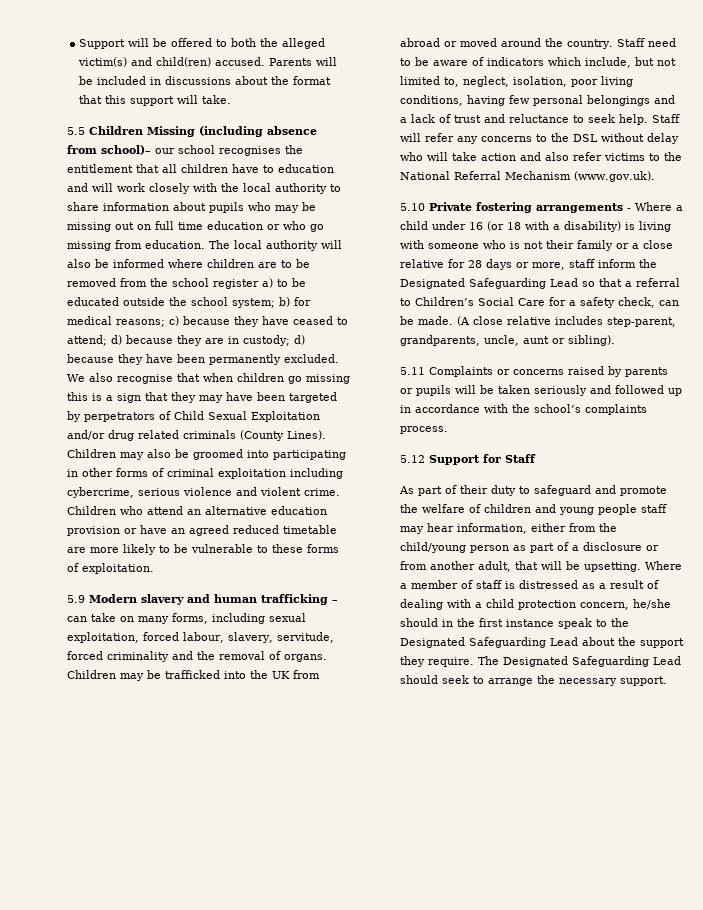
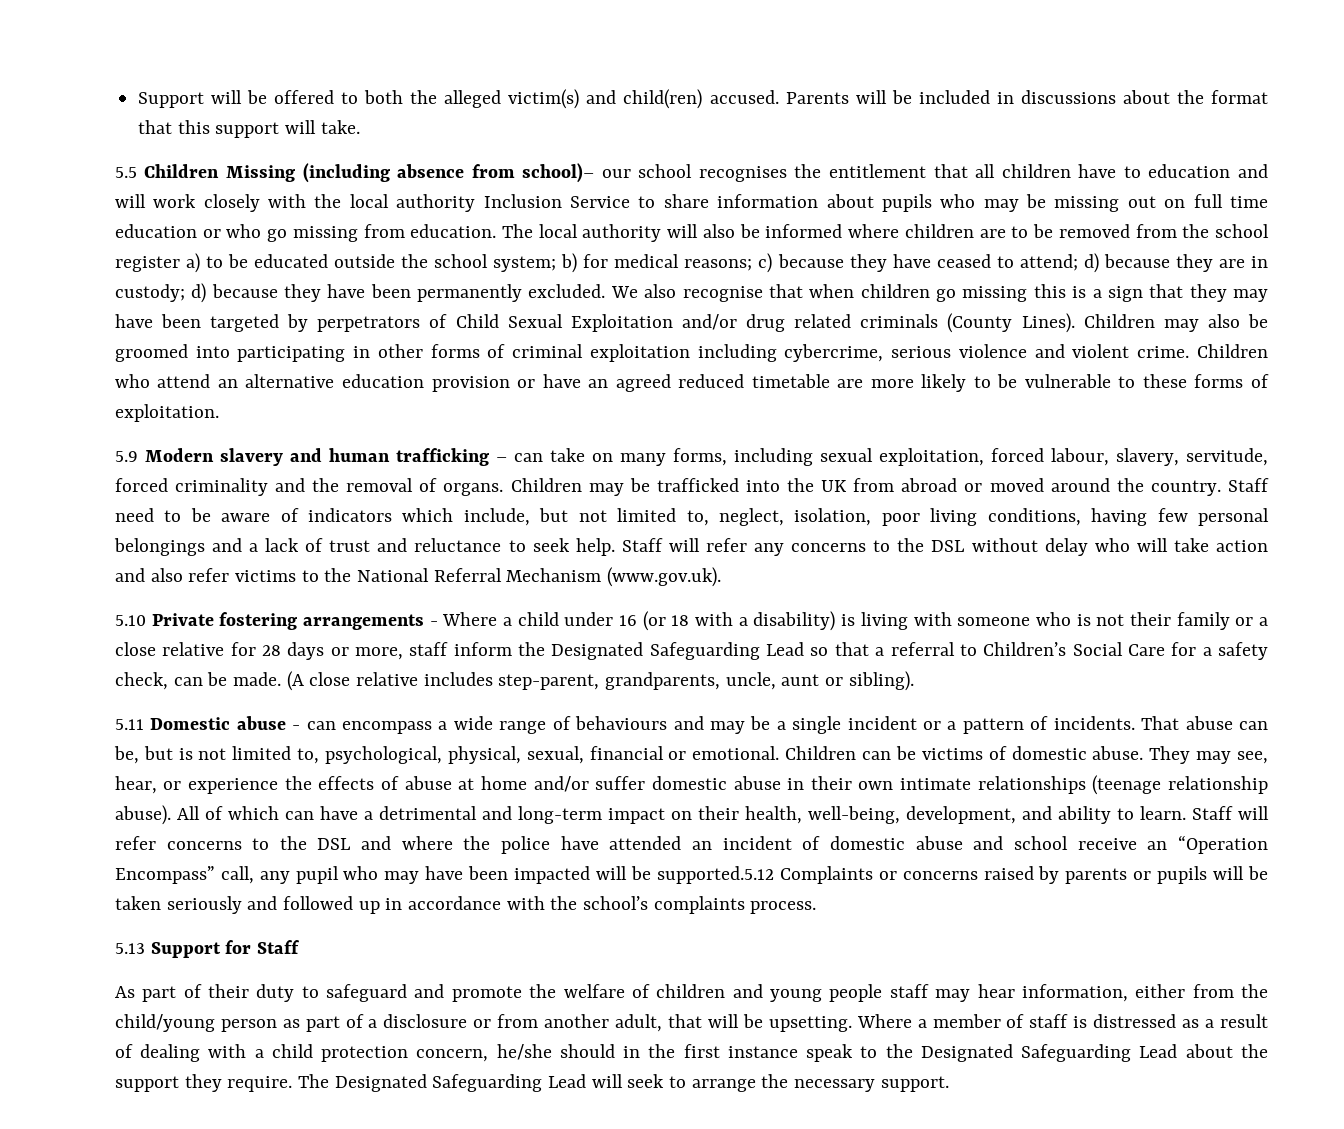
- 5.5 Children Missing (including absence from school)– our school recognises the entitlement that all children have to education and will work closely with the local authority to share information about pupils who may be missing out on full time education or who go missing from education.
+ 5.5 Children Missing (including absence from school)– our school recognises the entitlement that all children have to education and will work closely with the local authority Inclusion Service to share information about pupils who may be missing out on full time education or who go missing from education.
- 5.11 Complaints or concerns raised by parents or pupils will be taken seriously and followed up in accordance with the school’s complaints process.
+ 5.11 Domestic abuse - can encompass a wide range of behaviours and may be a single incident or a pattern of incidents. That abuse can be, but is not limited to, psychological, physical, sexual, financial or emotional. Children can be victims of domestic abuse. They may see, hear, or experience the effects of abuse at home and/or suffer domestic abuse in their own intimate relationships (teenage relationship abuse). All of which can have a detrimental and long-term impact on their health, well-being, development, and ability to learn. Staff will refer concerns to the DSL and where the police have attended an incident of domestic abuse and school receive an “Operation Encompass” call, any pupil who may have been impacted will be supported.5.12 Complaints or concerns raised by parents or pupils will be taken seriously and followed up in accordance with the school’s complaints process.
- 5.12 Support for Staff
+ 5.13 Support for Staff
- The Designated Safeguarding Lead should seek to arrange the necessary support.
+ The Designated Safeguarding Lead will seek to arrange the necessary support.

